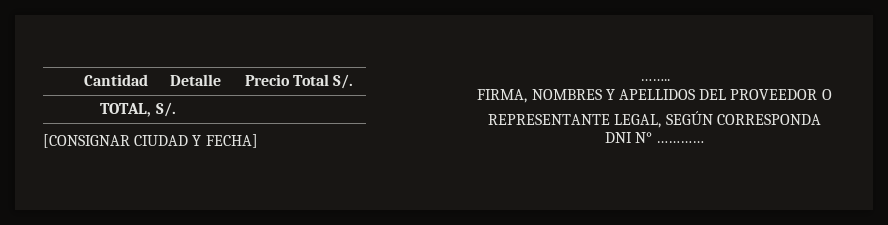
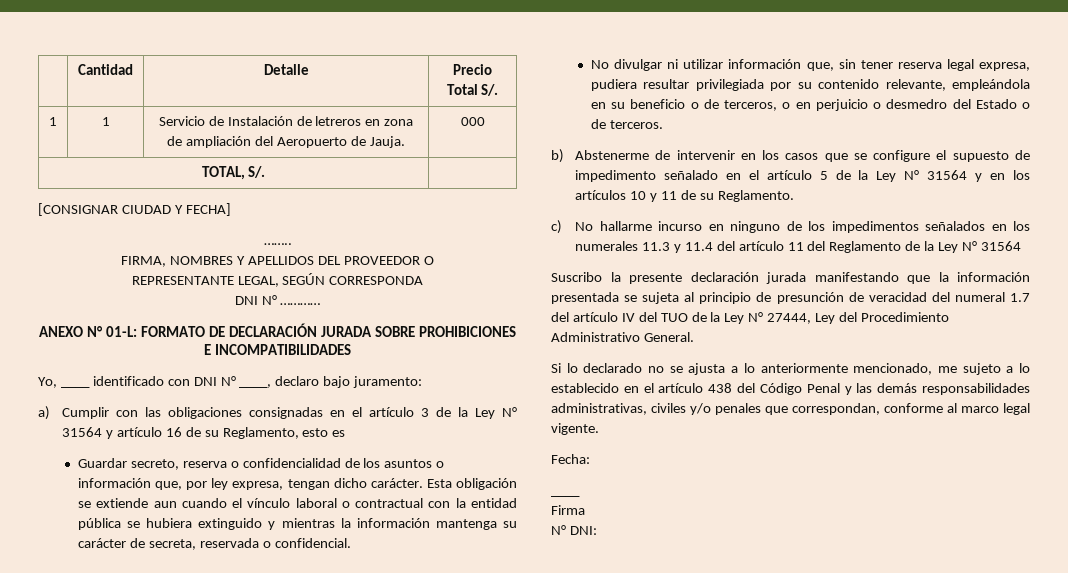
+ 1 | 1 | Servicio de Instalación de letreros en zona de ampliación del Aeropuerto de Jauja. | 000
+ ANEXO N° 01-L: FORMATO DE DECLARACIÓN JURADA SOBRE PROHIBICIONES E INCOMPATIBILIDADES
+ Yo, ____ identificado con DNI N° ____, declaro bajo juramento:
+ a) Cumplir con las obligaciones consignadas en el artículo 3 de la Ley N° 31564 y artículo 16 de su Reglamento, esto es
+ Guardar secreto, reserva o confidencialidad de los asuntos o información que, por ley expresa, tengan dicho carácter. Esta obligación se extiende aun cuando el vínculo laboral o contractual con la entidad pública se hubiera extinguido y mientras la información mantenga su carácter de secreta, reservada o confidencial.
+ No divulgar ni utilizar información que, sin tener reserva legal expresa, pudiera resultar privilegiada por su contenido relevante, empleándola en su beneficio o de terceros, o en perjuicio o desmedro del Estado o de terceros.
+ b) Abstenerme de intervenir en los casos que se configure el supuesto de impedimento señalado en el artículo 5 de la Ley N° 31564 y en los artículos 10 y 11 de su Reglamento.
+ c) No hallarme incurso en ninguno de los impedimentos señalados en los numerales 11.3 y 11.4 del artículo 11 del Reglamento de la Ley N° 31564
+ Suscribo la presente declaración jurada manifestando que la información presentada se sujeta al principio de presunción de veracidad del numeral 1.7 del artículo IV del TUO de la Ley N° 27444, Ley del Procedimiento Administrativo General.
+ Si lo declarado no se ajusta a lo anteriormente mencionado, me sujeto a lo establecido en el artículo 438 del Código Penal y las demás responsabilidades administrativas, civiles y/o penales que correspondan, conforme al marco legal vigente.
+ Fecha:
+ ____
+ Firma
+ N° DNI:

